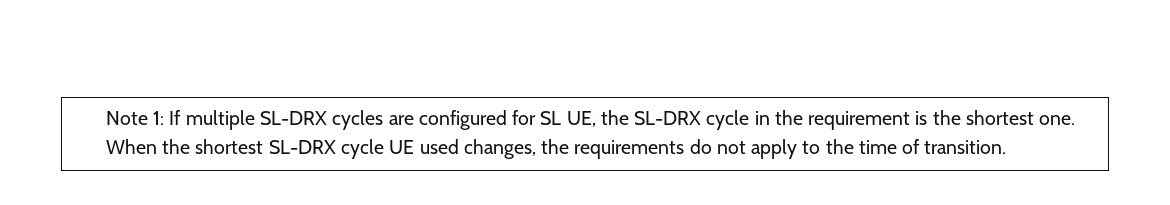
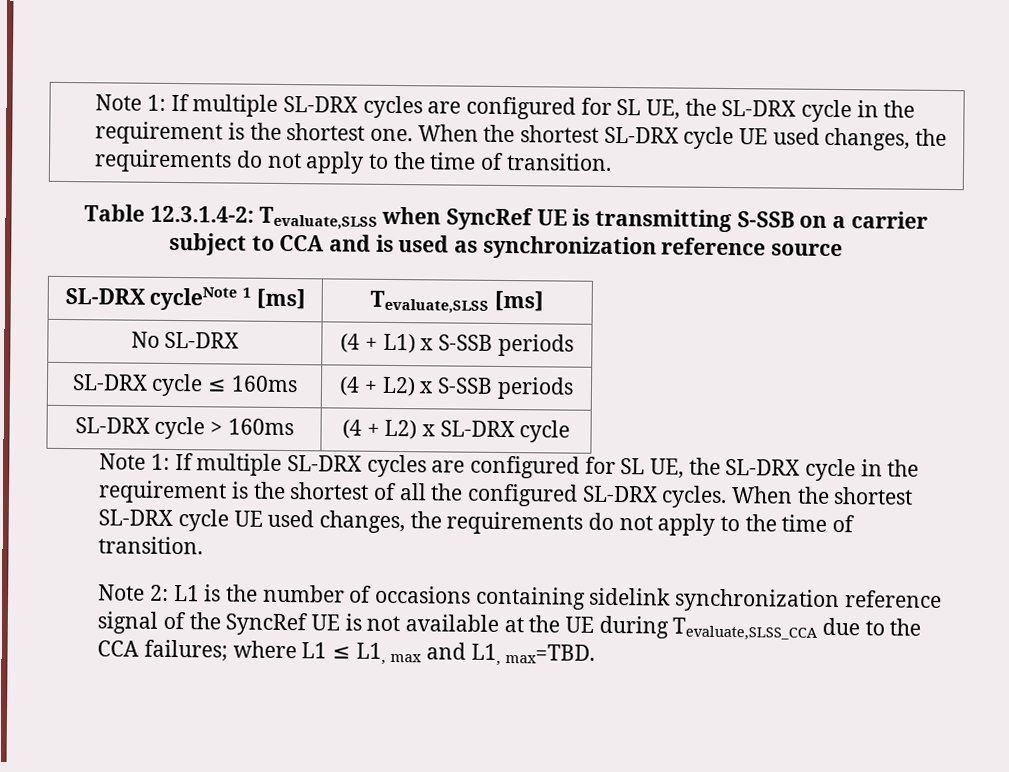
+ Table 12.3.1.4-2: Tevaluate,SLSS when SyncRef UE is transmitting S-SSB on a carrier subject to CCA and is used as synchronization reference source
+ SL-DRX cycleNote 1 [ms] | Tevaluate,SLSS [ms]
+ No SL-DRX | (4 + L1) x S-SSB periods
+ SL-DRX cycle ≤ 160ms | (4 + L2) x S-SSB periods
+ SL-DRX cycle > 160ms | (4 + L2) x SL-DRX cycle
+ Note 1: If multiple SL-DRX cycles are configured for SL UE, the SL-DRX cycle in the requirement is the shortest of all the configured SL-DRX cycles. When the shortest SL-DRX cycle UE used changes, the requirements do not apply to the time of transition.
+ Note 2: L1 is the number of occasions containing sidelink synchronization reference signal of the SyncRef UE is not available at the UE during Tevaluate,SLSS_CCA due to the CCA failures; where L1 ≤ L1, max and L1, max=TBD.

